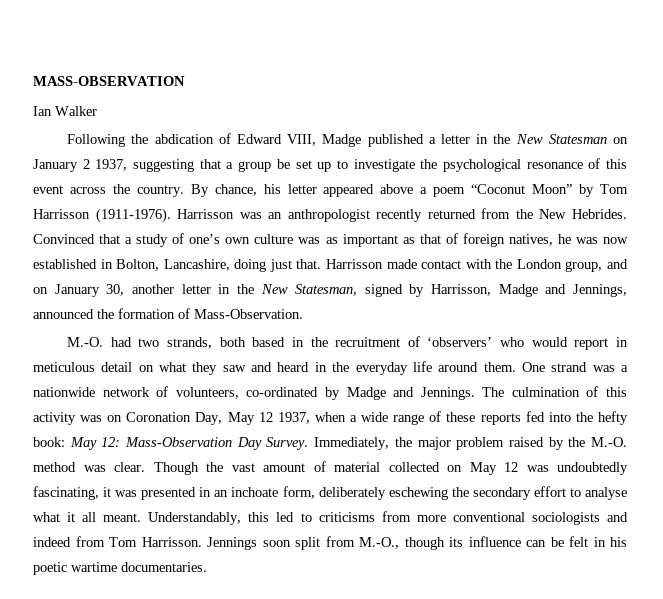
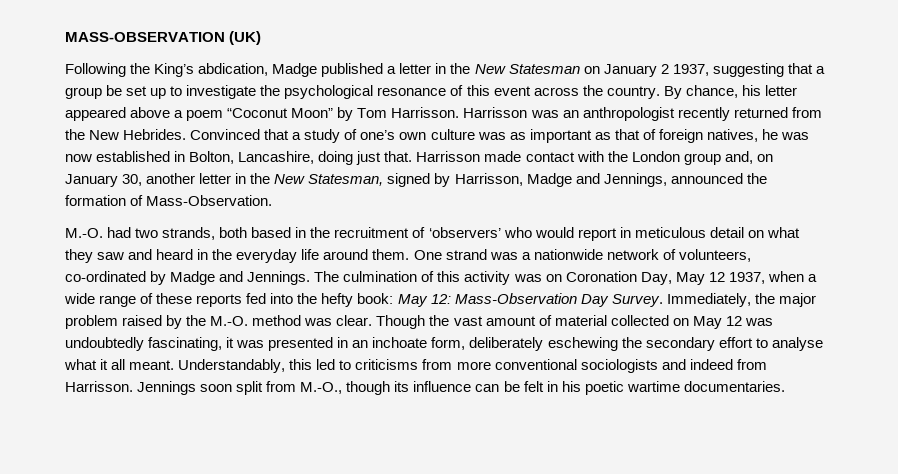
- MASS-OBSERVATION
- Ian Walker
+ MASS-OBSERVATION (UK)
- Following the abdication of Edward VIII, Madge published a letter in the New Statesman on January 2 1937, suggesting that a group be set up to investigate the psychological resonance of this event across the country.
+ Following the King’s abdication, Madge published a letter in the New Statesman on January 2 1937, suggesting that a group be set up to investigate the psychological resonance of this event across the country.
- By chance, his letter appeared above a poem “Coconut Moon” by Tom Harrisson (1911-1976).
+ By chance, his letter appeared above a poem “Coconut Moon” by Tom Harrisson.
- Harrisson made contact with the London group, and on January 30, another letter in the New Statesman, signed by Harrisson, Madge and Jennings, announced the formation of Mass-Observation.
+ Harrisson made contact with the London group and, on January 30, another letter in the New Statesman, signed by Harrisson, Madge and Jennings, announced the formation of Mass-Observation.
- Understandably, this led to criticisms from more conventional sociologists and indeed from Tom Harrisson.
+ Understandably, this led to criticisms from more conventional sociologists and indeed from Harrisson.

